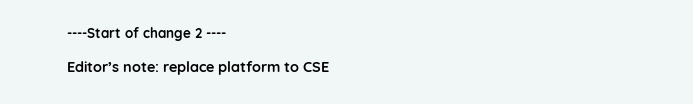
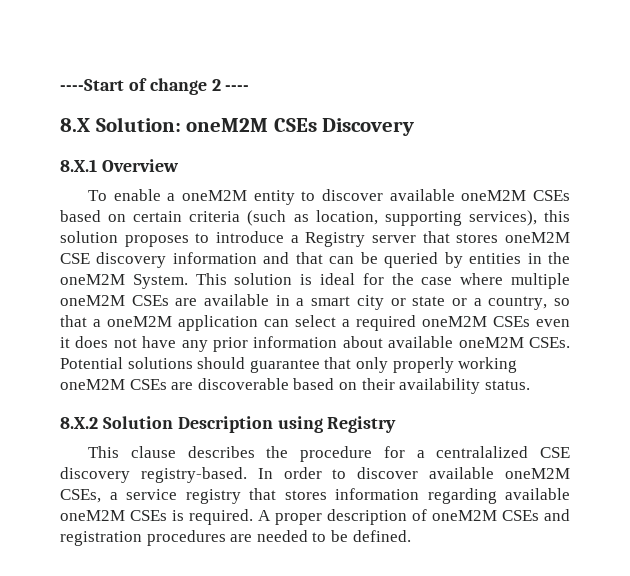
- Editor’s note: replace platform to CSE
+ 8.X Solution: oneM2M CSEs Discovery
+ 8.X.1 Overview
+ To enable a oneM2M entity to discover available oneM2M CSEs based on certain criteria (such as location, supporting services), this solution proposes to introduce a Registry server that stores oneM2M CSE discovery information and that can be queried by entities in the oneM2M System. This solution is ideal for the case where multiple oneM2M CSEs are available in a smart city or state or a country, so that a oneM2M application can select a required oneM2M CSEs even it does not have any prior information about available oneM2M CSEs. Potential solutions should guarantee that only properly working oneM2M CSEs are discoverable based on their availability status.
+ 8.X.2 Solution Description using Registry
+ This clause describes the procedure for a centralalized CSE discovery registry-based. In order to discover available oneM2M CSEs, a service registry that stores information regarding available oneM2M CSEs is required. A proper description of oneM2M CSEs and registration procedures are needed to be defined.

